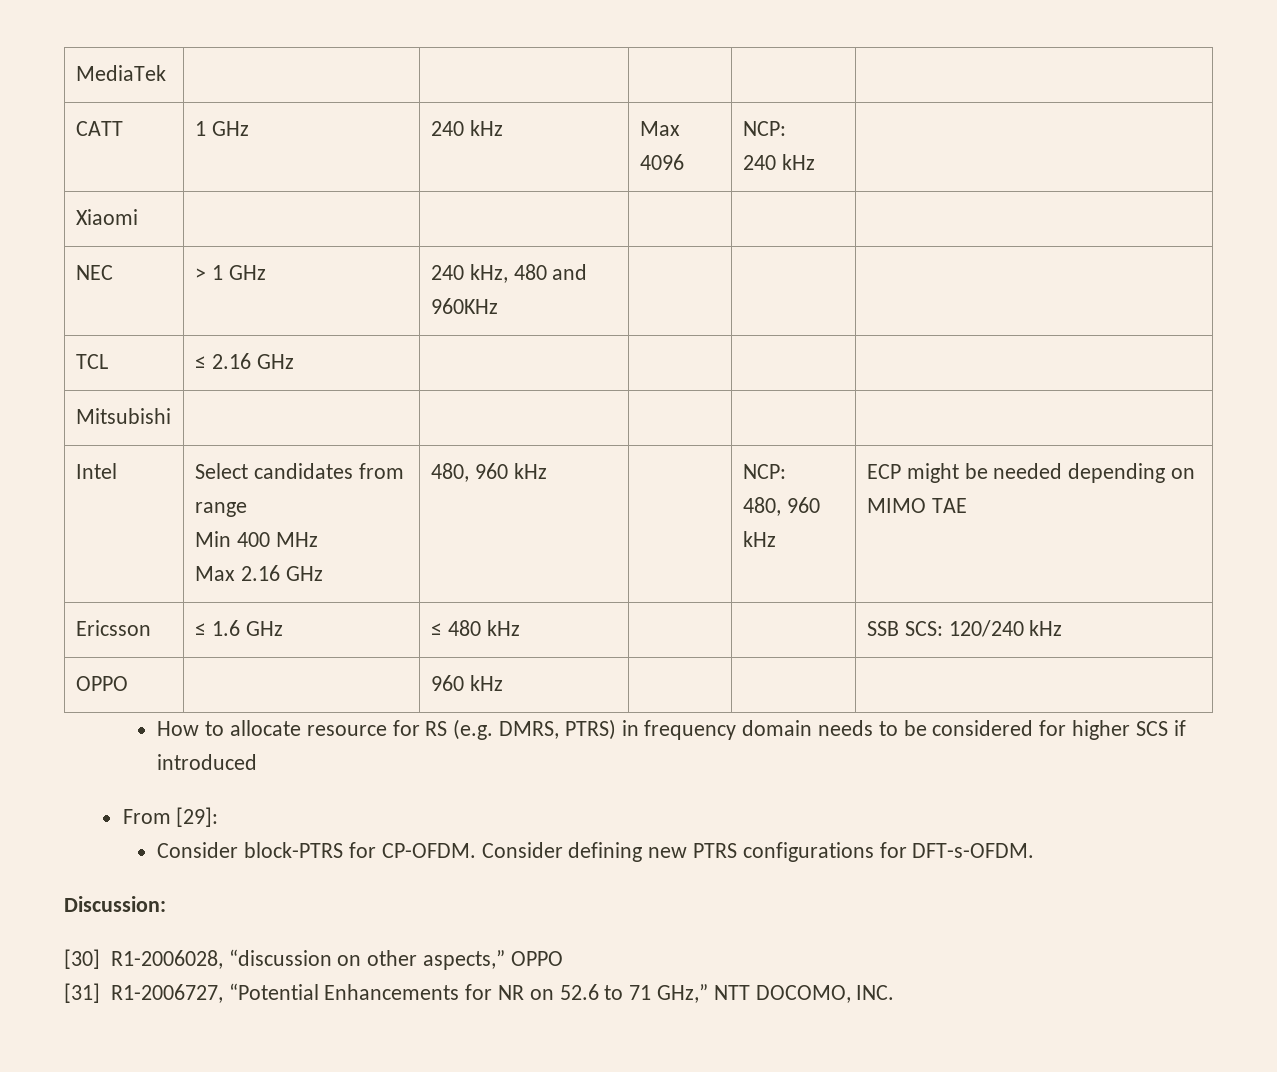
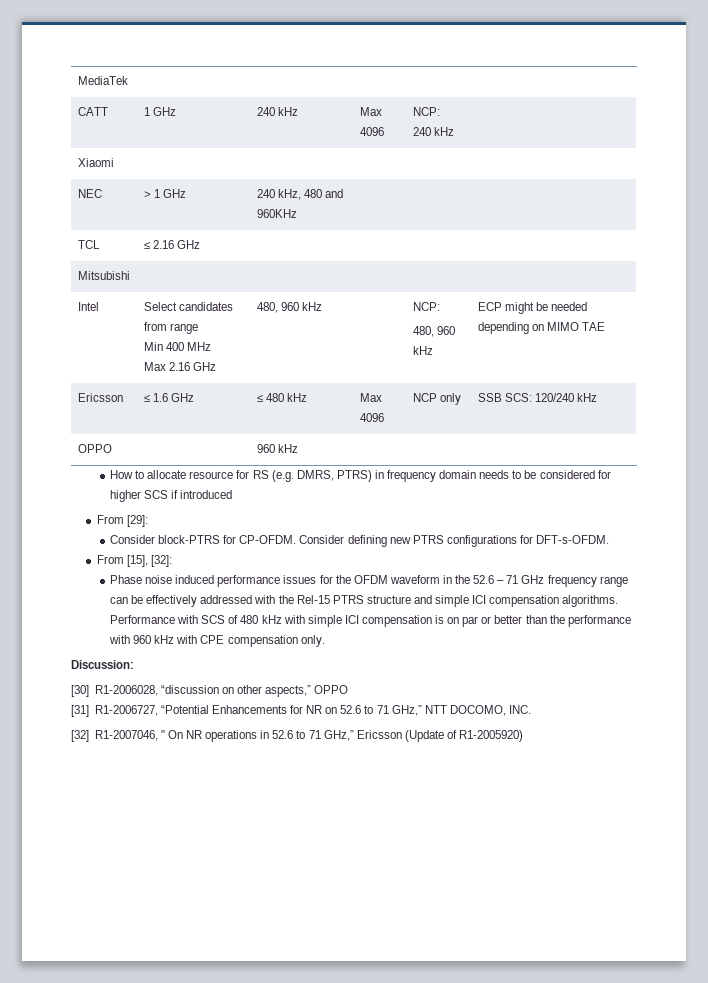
- Ericsson | ≤ 1.6 GHz | ≤ 480 kHz | | | SSB SCS: 120/240 kHz
+ Ericsson | ≤ 1.6 GHz | ≤ 480 kHz | Max 4096 | NCP only | SSB SCS: 120/240 kHz
+ From [15], [32]:
+ Phase noise induced performance issues for the OFDM waveform in the 52.6 – 71 GHz frequency range can be effectively addressed with the Rel-15 PTRS structure and simple ICI compensation algorithms. Performance with SCS of 480 kHz with simple ICI compensation is on par or better than the performance with 960 kHz with CPE compensation only.
+ [32] R1-2007046, " On NR operations in 52.6 to 71 GHz,” Ericsson (Update of R1-2005920)

